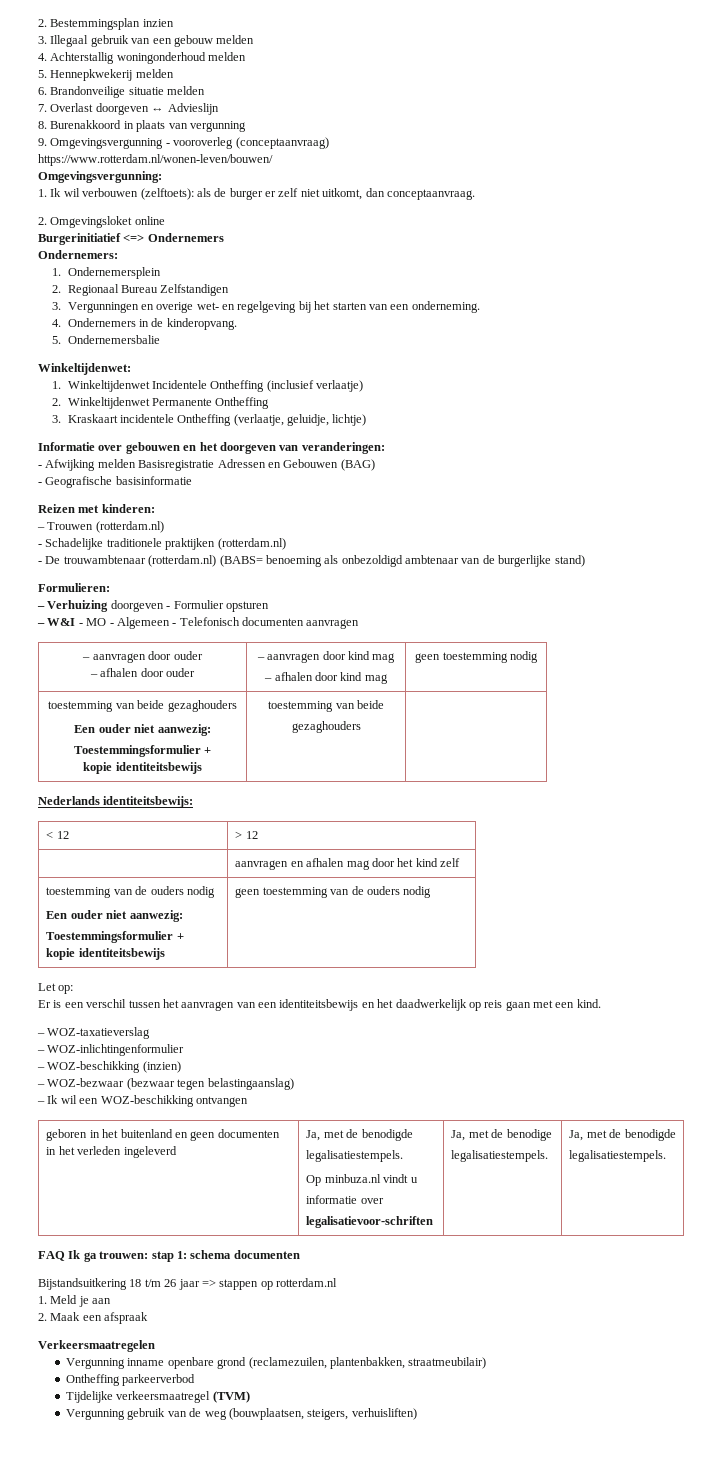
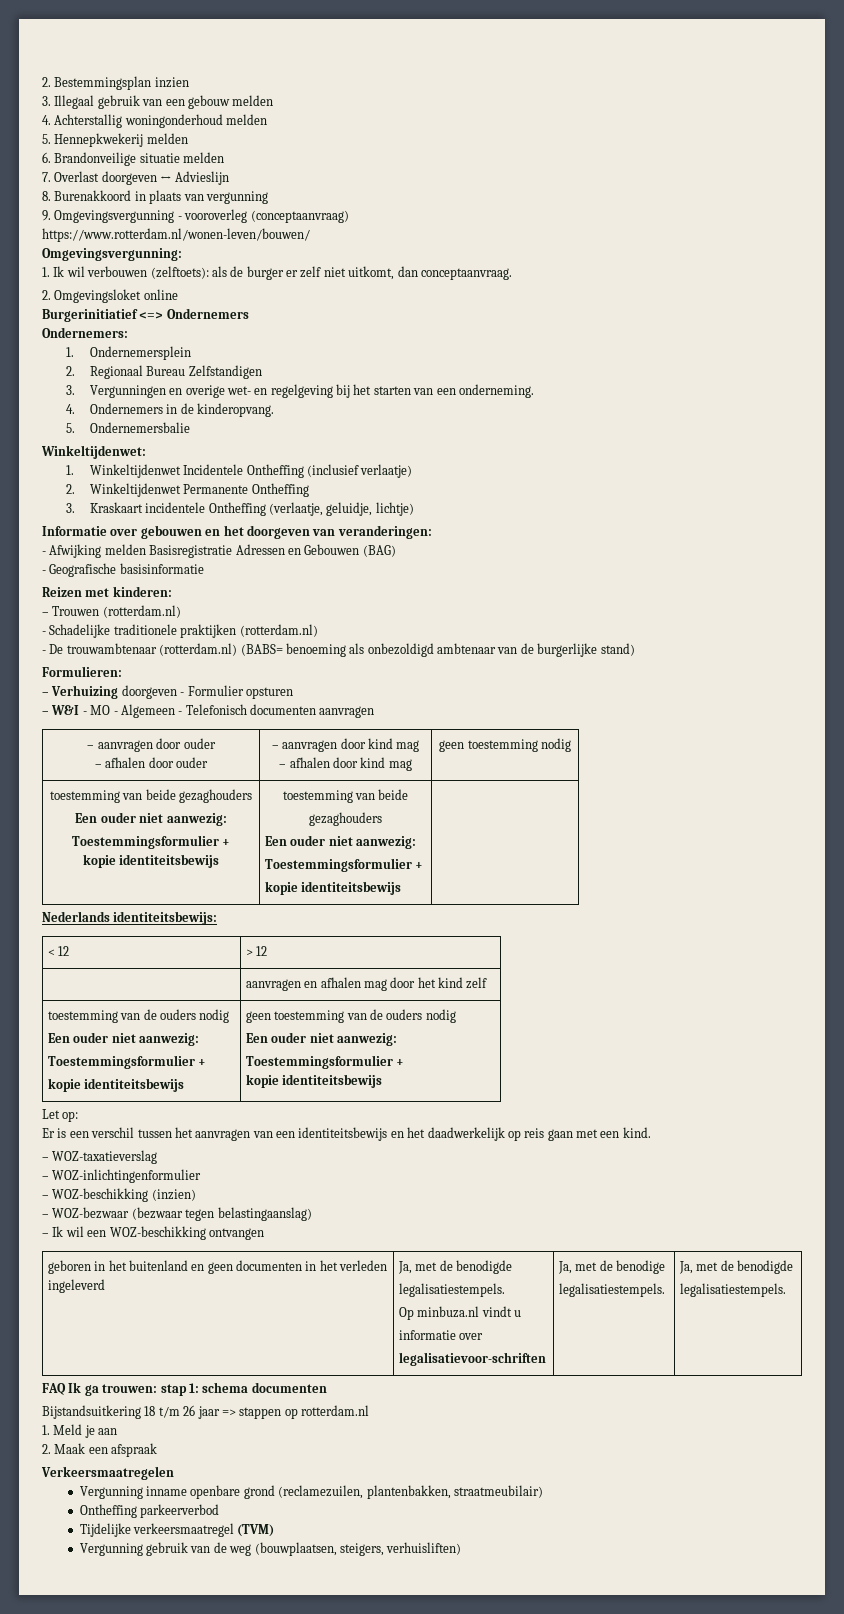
  toestemming van beide gezaghouders
  Een ouder niet aanwezig:
  Toestemmingsformulier +
  kopie identiteitsbewijs | toestemming van beide
- gezaghouders |
+ gezaghouders
+ Een ouder niet aanwezig:
+ Toestemmingsformulier +
+ kopie identiteitsbewijs |
  | aanvragen en afhalen mag door het kind zelf
  toestemming van de ouders nodig
  Een ouder niet aanwezig:
  Toestemmingsformulier +
  kopie identiteitsbewijs | geen toestemming van de ouders nodig
+ Een ouder niet aanwezig:
+ Toestemmingsformulier +
+ kopie identiteitsbewijs

